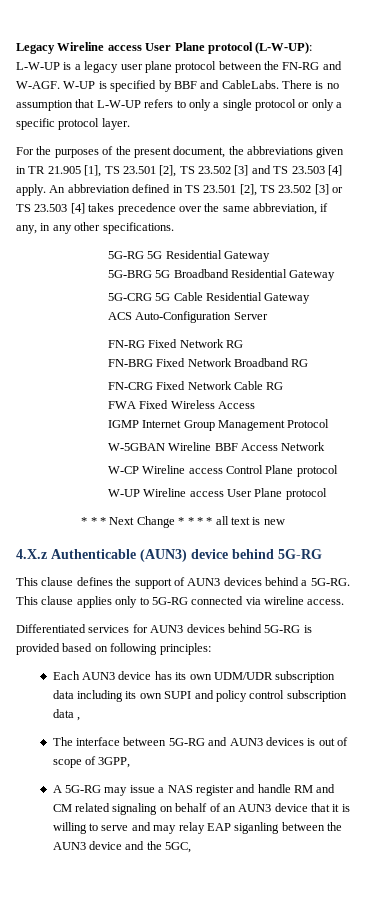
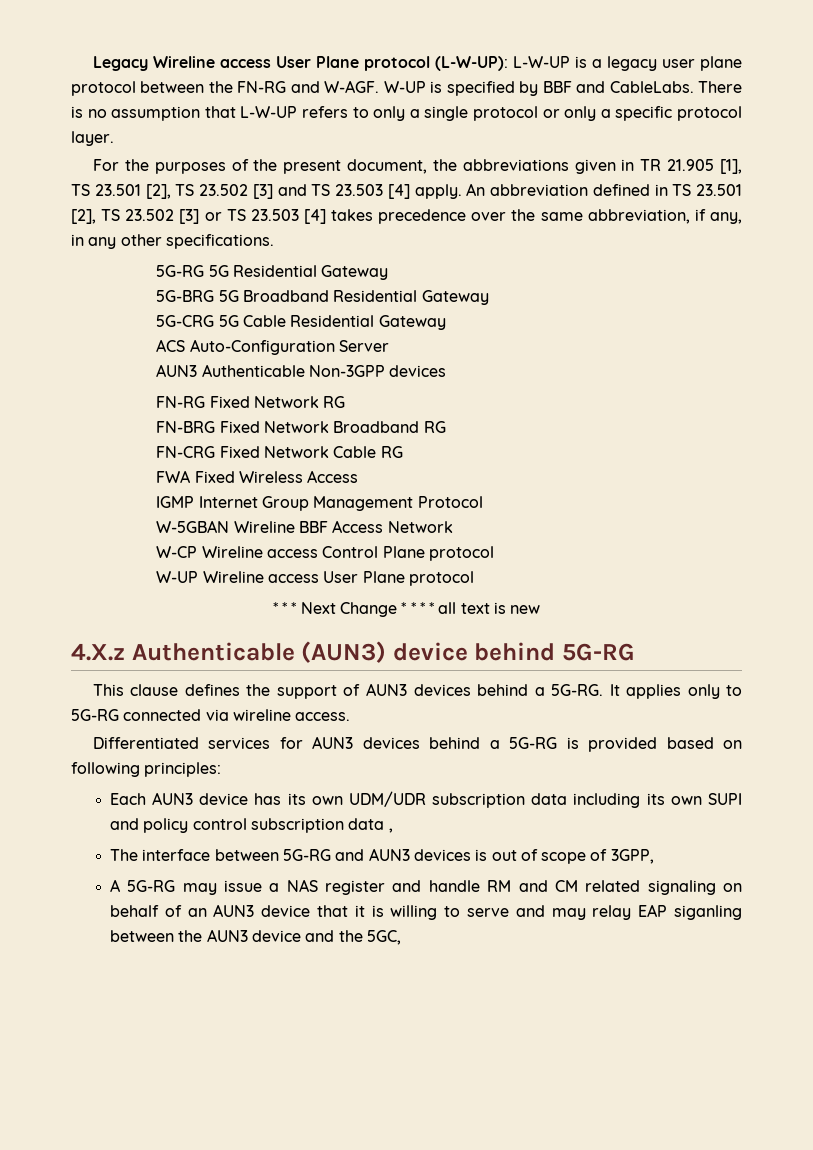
+ AUN3 Authenticable Non-3GPP devices
- This clause applies only to 5G-RG connected via wireline access.
+ It applies only to 5G-RG connected via wireline access.
- Differentiated services for AUN3 devices behind 5G-RG is provided based on following principles:
+ Differentiated services for AUN3 devices behind a 5G-RG is provided based on following principles:

